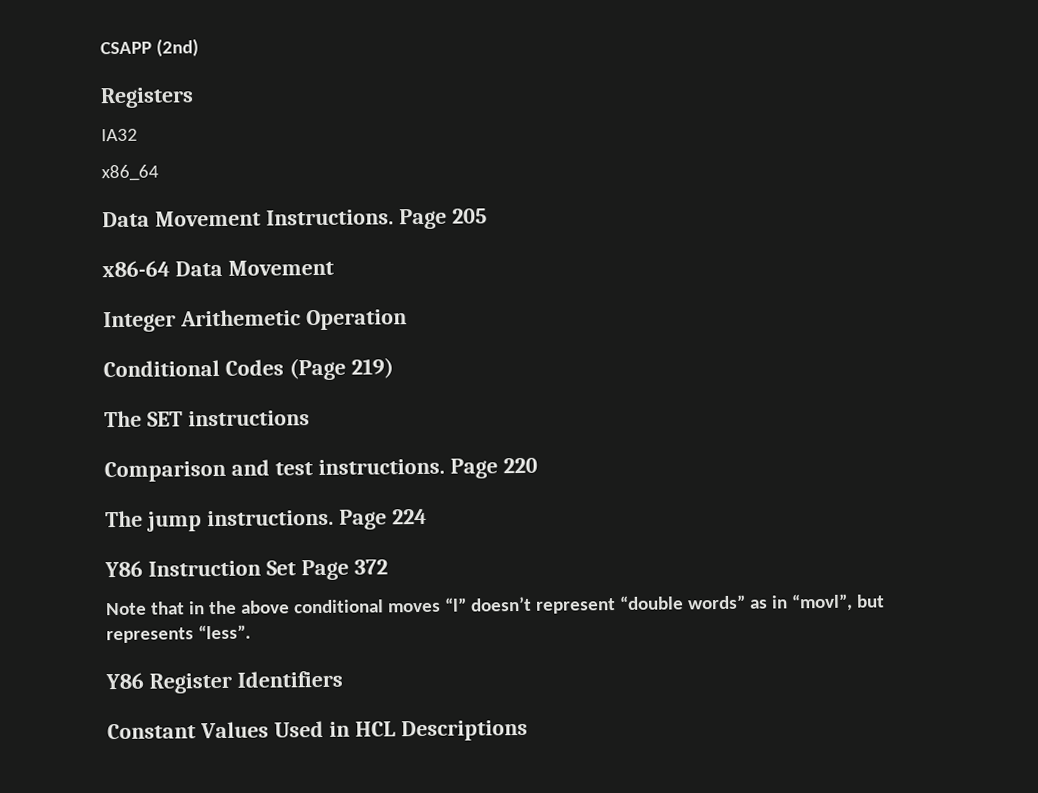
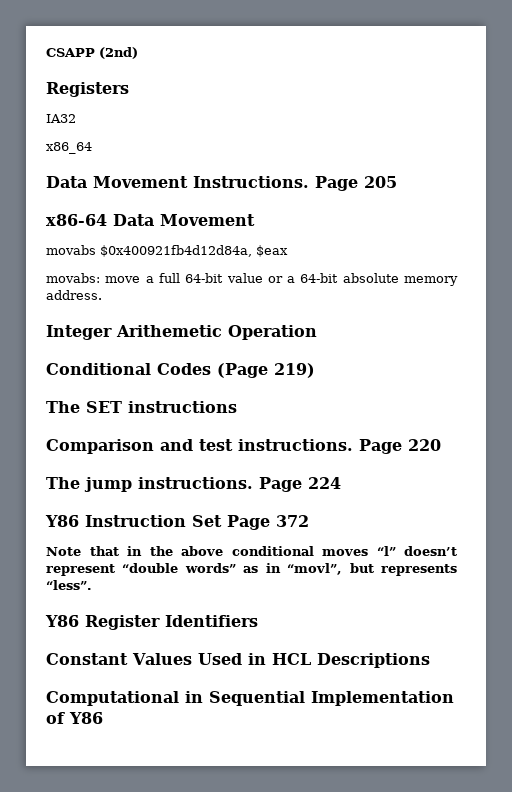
+ movabs $0x400921fb4d12d84a, $eax
+ movabs: move a full 64-bit value or a 64-bit absolute memory address.
+ Computational in Sequential Implementation of Y86

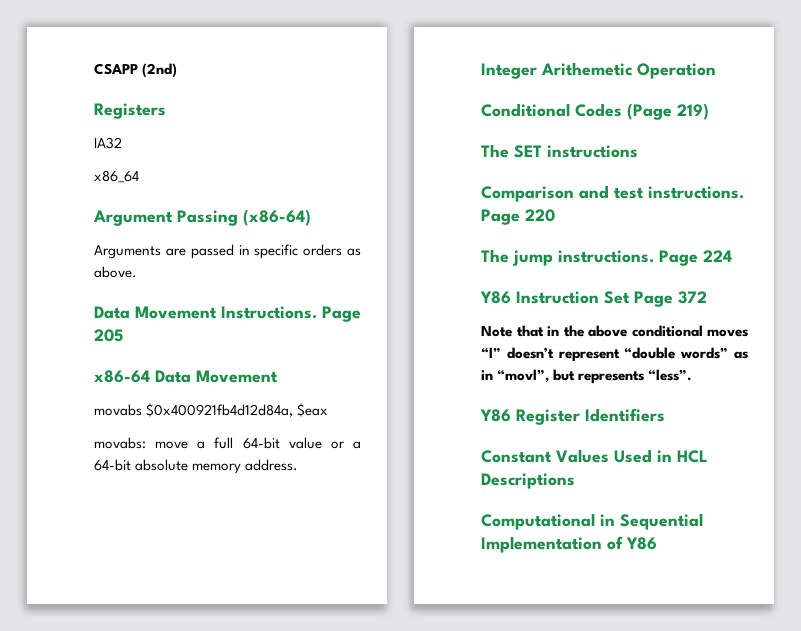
+ Argument Passing (x86-64)
+ Arguments are passed in specific orders as above.

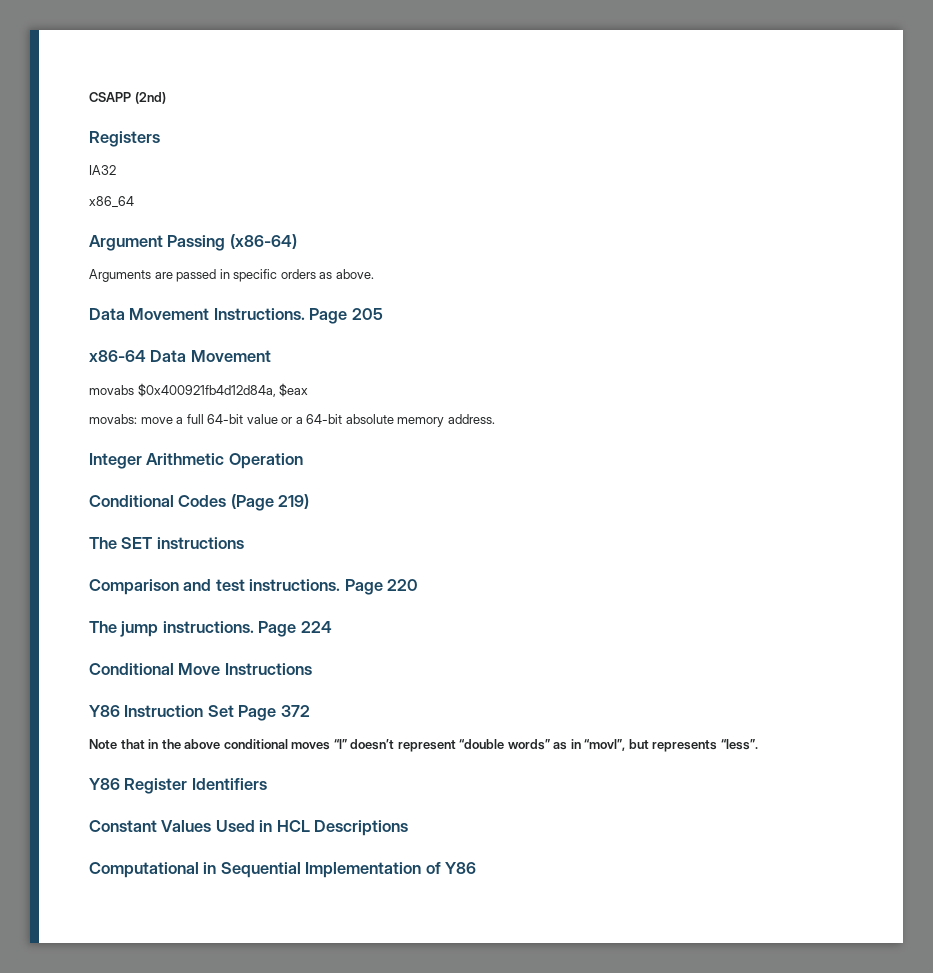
- Integer Arithemetic Operation
+ Integer Arithmetic Operation
+ Conditional Move Instructions

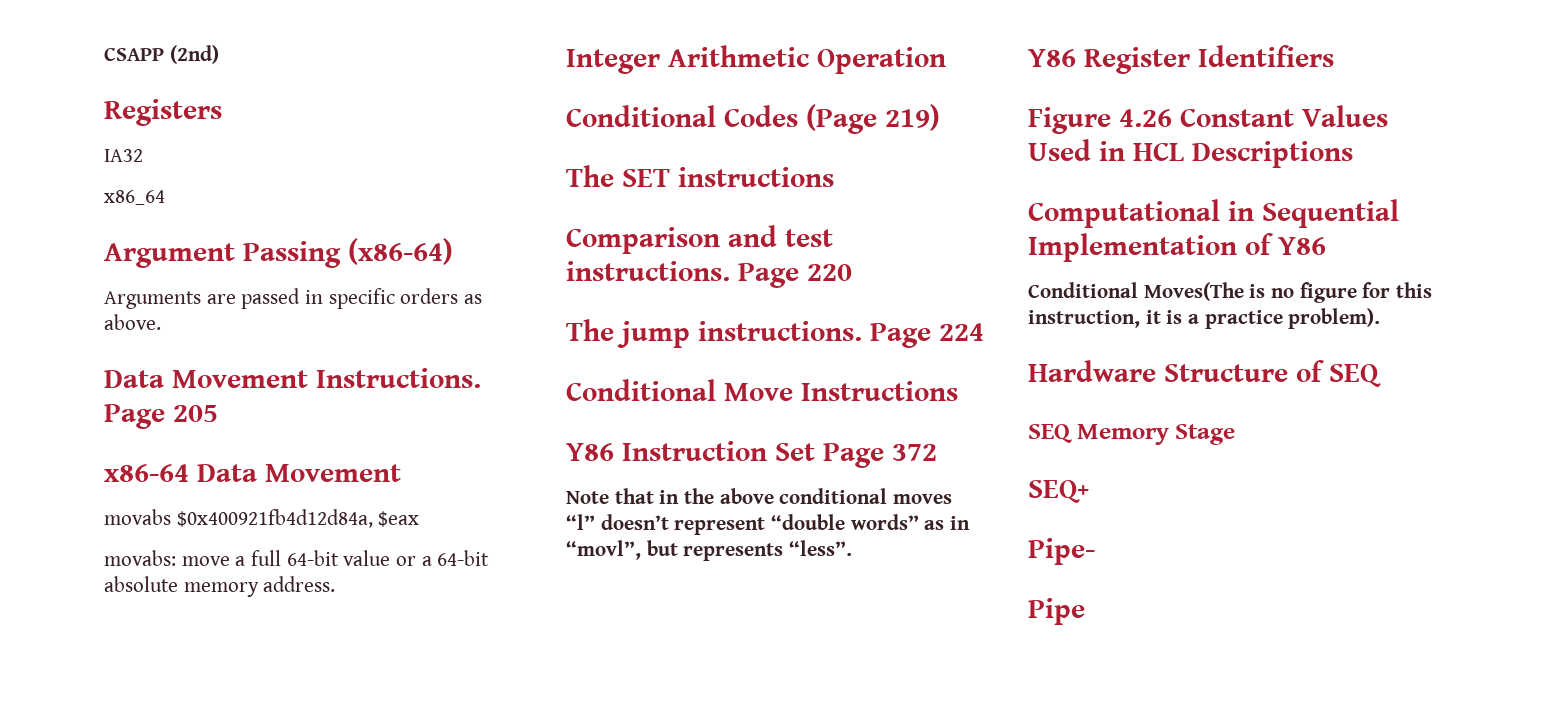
- Constant Values Used in HCL Descriptions
+ Figure 4.26 Constant Values Used in HCL Descriptions
+ Conditional Moves(The is no figure for this instruction, it is a practice problem).
+ Hardware Structure of SEQ
+ SEQ Memory Stage
+ SEQ+
+ Pipe-
+ Pipe

